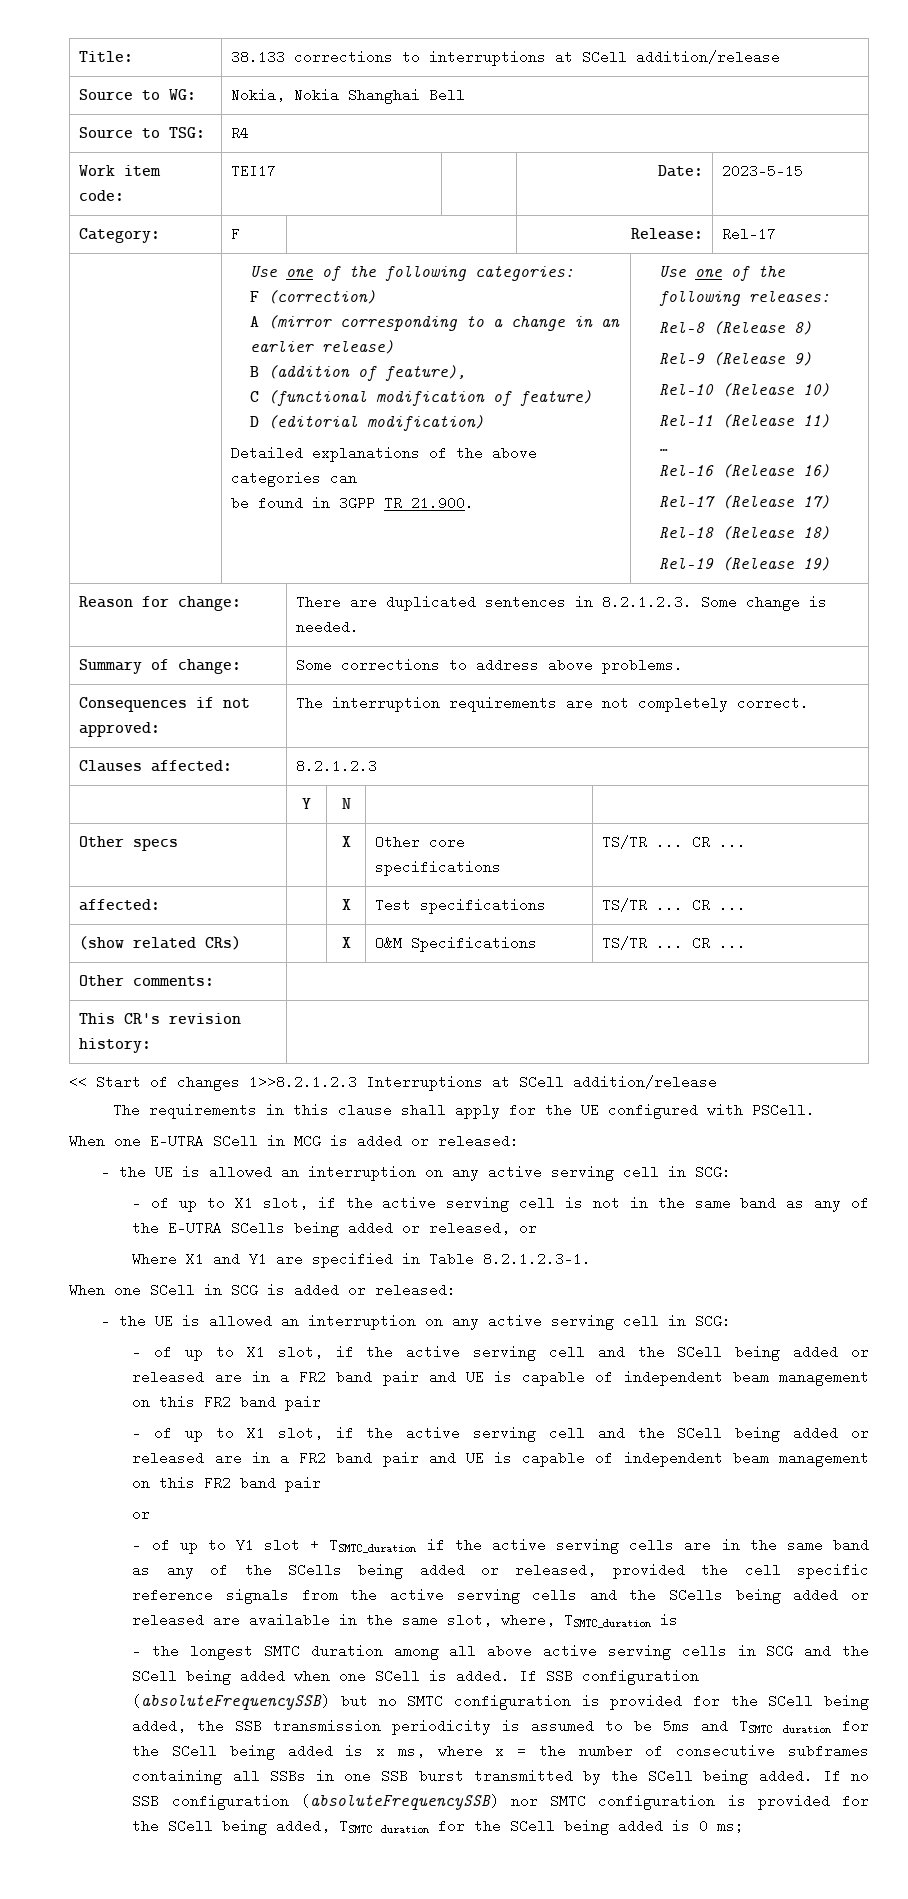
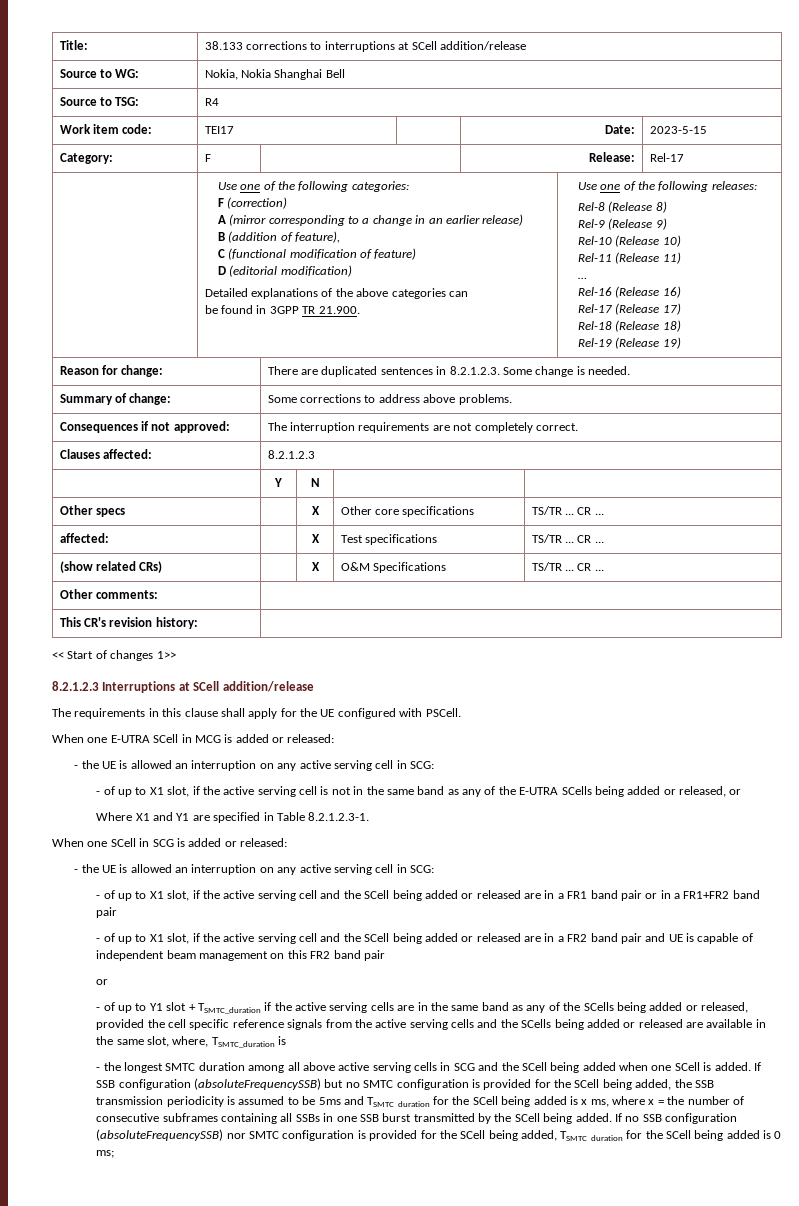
- << Start of changes 1>>8.2.1.2.3 Interruptions at SCell addition/release
+ << Start of changes 1>>
+ 8.2.1.2.3 Interruptions at SCell addition/release
  When one SCell in SCG is added or released:
  - the UE is allowed an interruption on any active serving cell in SCG:
- - of up to X1 slot, if the active serving cell and the SCell being added or released are in a FR2 band pair and UE is capable of independent beam management on this FR2 band pair
+ - of up to X1 slot, if the active serving cell and the SCell being added or released are in a FR1 band pair or in a FR1+FR2 band pair

